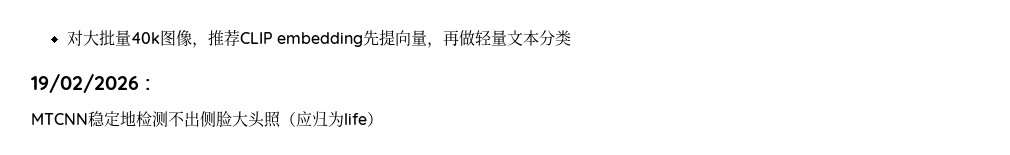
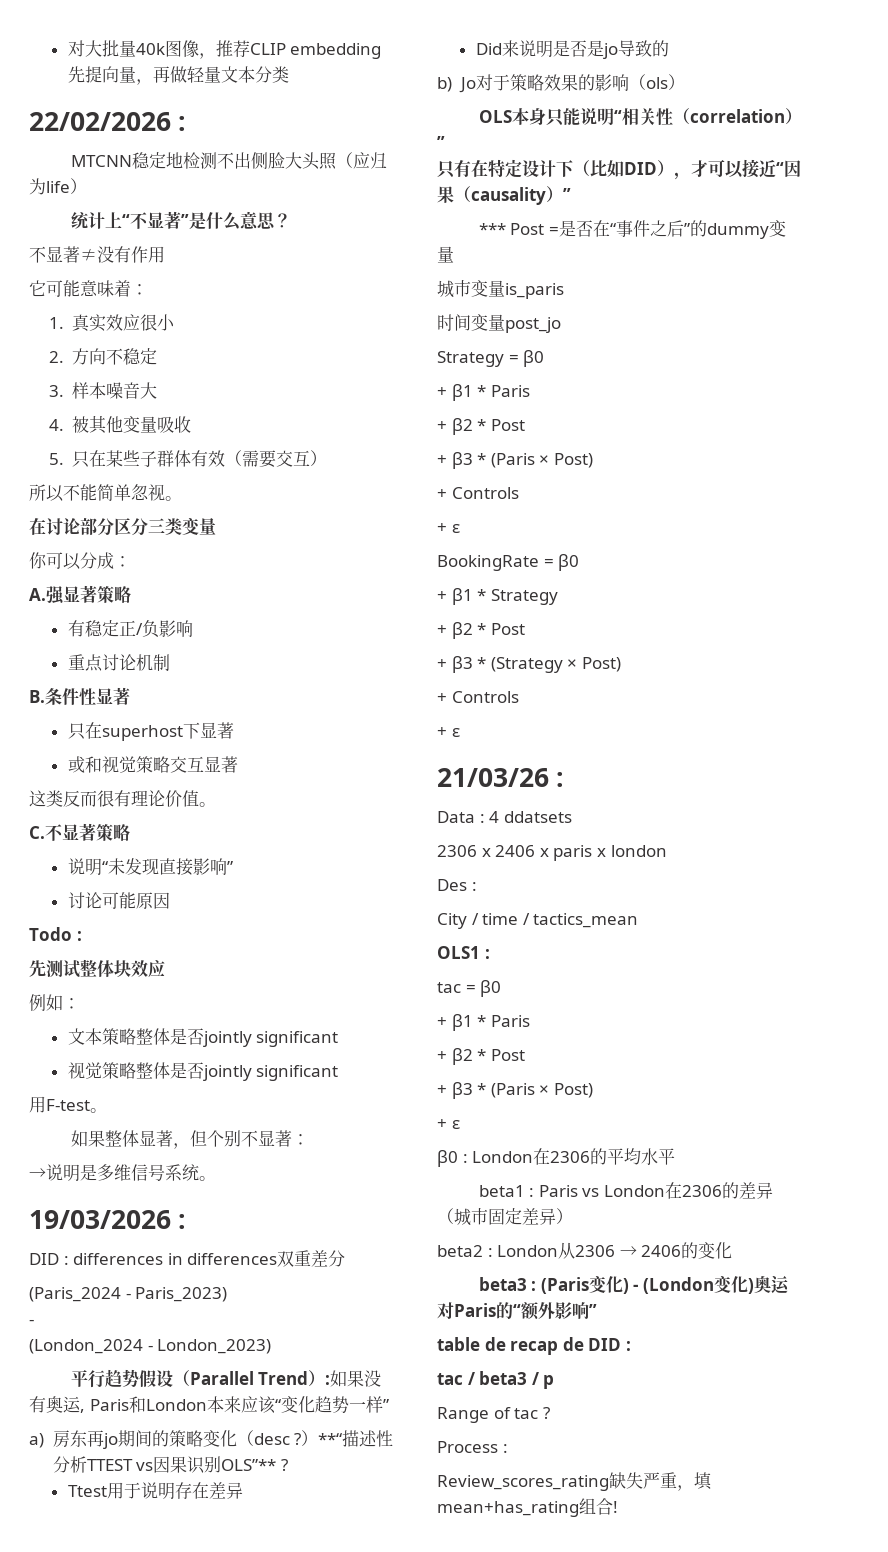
- 19/02/2026 :
+ 22/02/2026 :
+ 统计上“不显著”是什么意思？
+ 不显著≠没有作用
+ 它可能意味着：
+ 1.真实效应很小
+ 2.方向不稳定
+ 3.样本噪音大
+ 4.被其他变量吸收
+ 5.只在某些子群体有效（需要交互）
+ 所以不能简单忽视。
+ 在讨论部分区分三类变量
+ 你可以分成：
+ A.强显著策略
+ 有稳定正/负影响
+ 重点讨论机制
+ B.条件性显著
+ 只在superhost下显著
+ 或和视觉策略交互显著
+ 这类反而很有理论价值。
+ C.不显著策略
+ 说明“未发现直接影响”
+ 讨论可能原因
+ Todo :
+ 先测试整体块效应
+ 例如：
+ 文本策略整体是否jointly significant
+ 视觉策略整体是否jointly significant
+ 用F-test。
+ 如果整体显著，但个别不显著：
+ →说明是多维信号系统。
+ 19/03/2026 :
+ DID : differences in differences双重差分
+ (Paris_2024 - Paris_2023)
+ -
+ (London_2024 - London_2023)
+ 平行趋势假设（Parallel Trend）:如果没有奥运, Paris和London本来应该“变化趋势一样”
+ a)房东再jo期间的策略变化（desc ?）**“描述性分析TTEST vs因果识别OLS”** ?
+ Ttest用于说明存在差异
+ Did来说明是否是jo导致的
+ b) Jo对于策略效果的影响（ols）
+ OLS本身只能说明“相关性（correlation）”
+ 只有在特定设计下（比如DID），才可以接近“因果（causality）”
+ *** Post =是否在“事件之后”的dummy变量
+ 城市变量is_paris
+ 时间变量post_jo
+ Strategy = β0
+ + β1 * Paris
+ + β2 * Post
+ + β3 * (Paris × Post)
+ + Controls
+ + ε
+ BookingRate = β0
+ + β1 * Strategy
+ + β2 * Post
+ + β3 * (Strategy × Post)
+ + Controls
+ + ε
+ 21/03/26 :
+ Data : 4 ddatsets
+ 2306 x 2406 x paris x london
+ Des :
+ City / time / tactics_mean
+ OLS1 :
+ tac = β0
+ + β1 * Paris
+ + β2 * Post
+ + β3 * (Paris × Post)
+ + ε
+ β0 : London在2306的平均水平
+ beta1 : Paris vs London在2306的差异（城市固定差异）
+ beta2 : London从2306 → 2406的变化
+ beta3 : (Paris变化) - (London变化)奥运对Paris的“额外影响”
+ table de recap de DID :
+ tac / beta3 / p
+ Range of tac ?
+ Process :
+ Review_scores_rating缺失严重，填mean+has_rating组合!

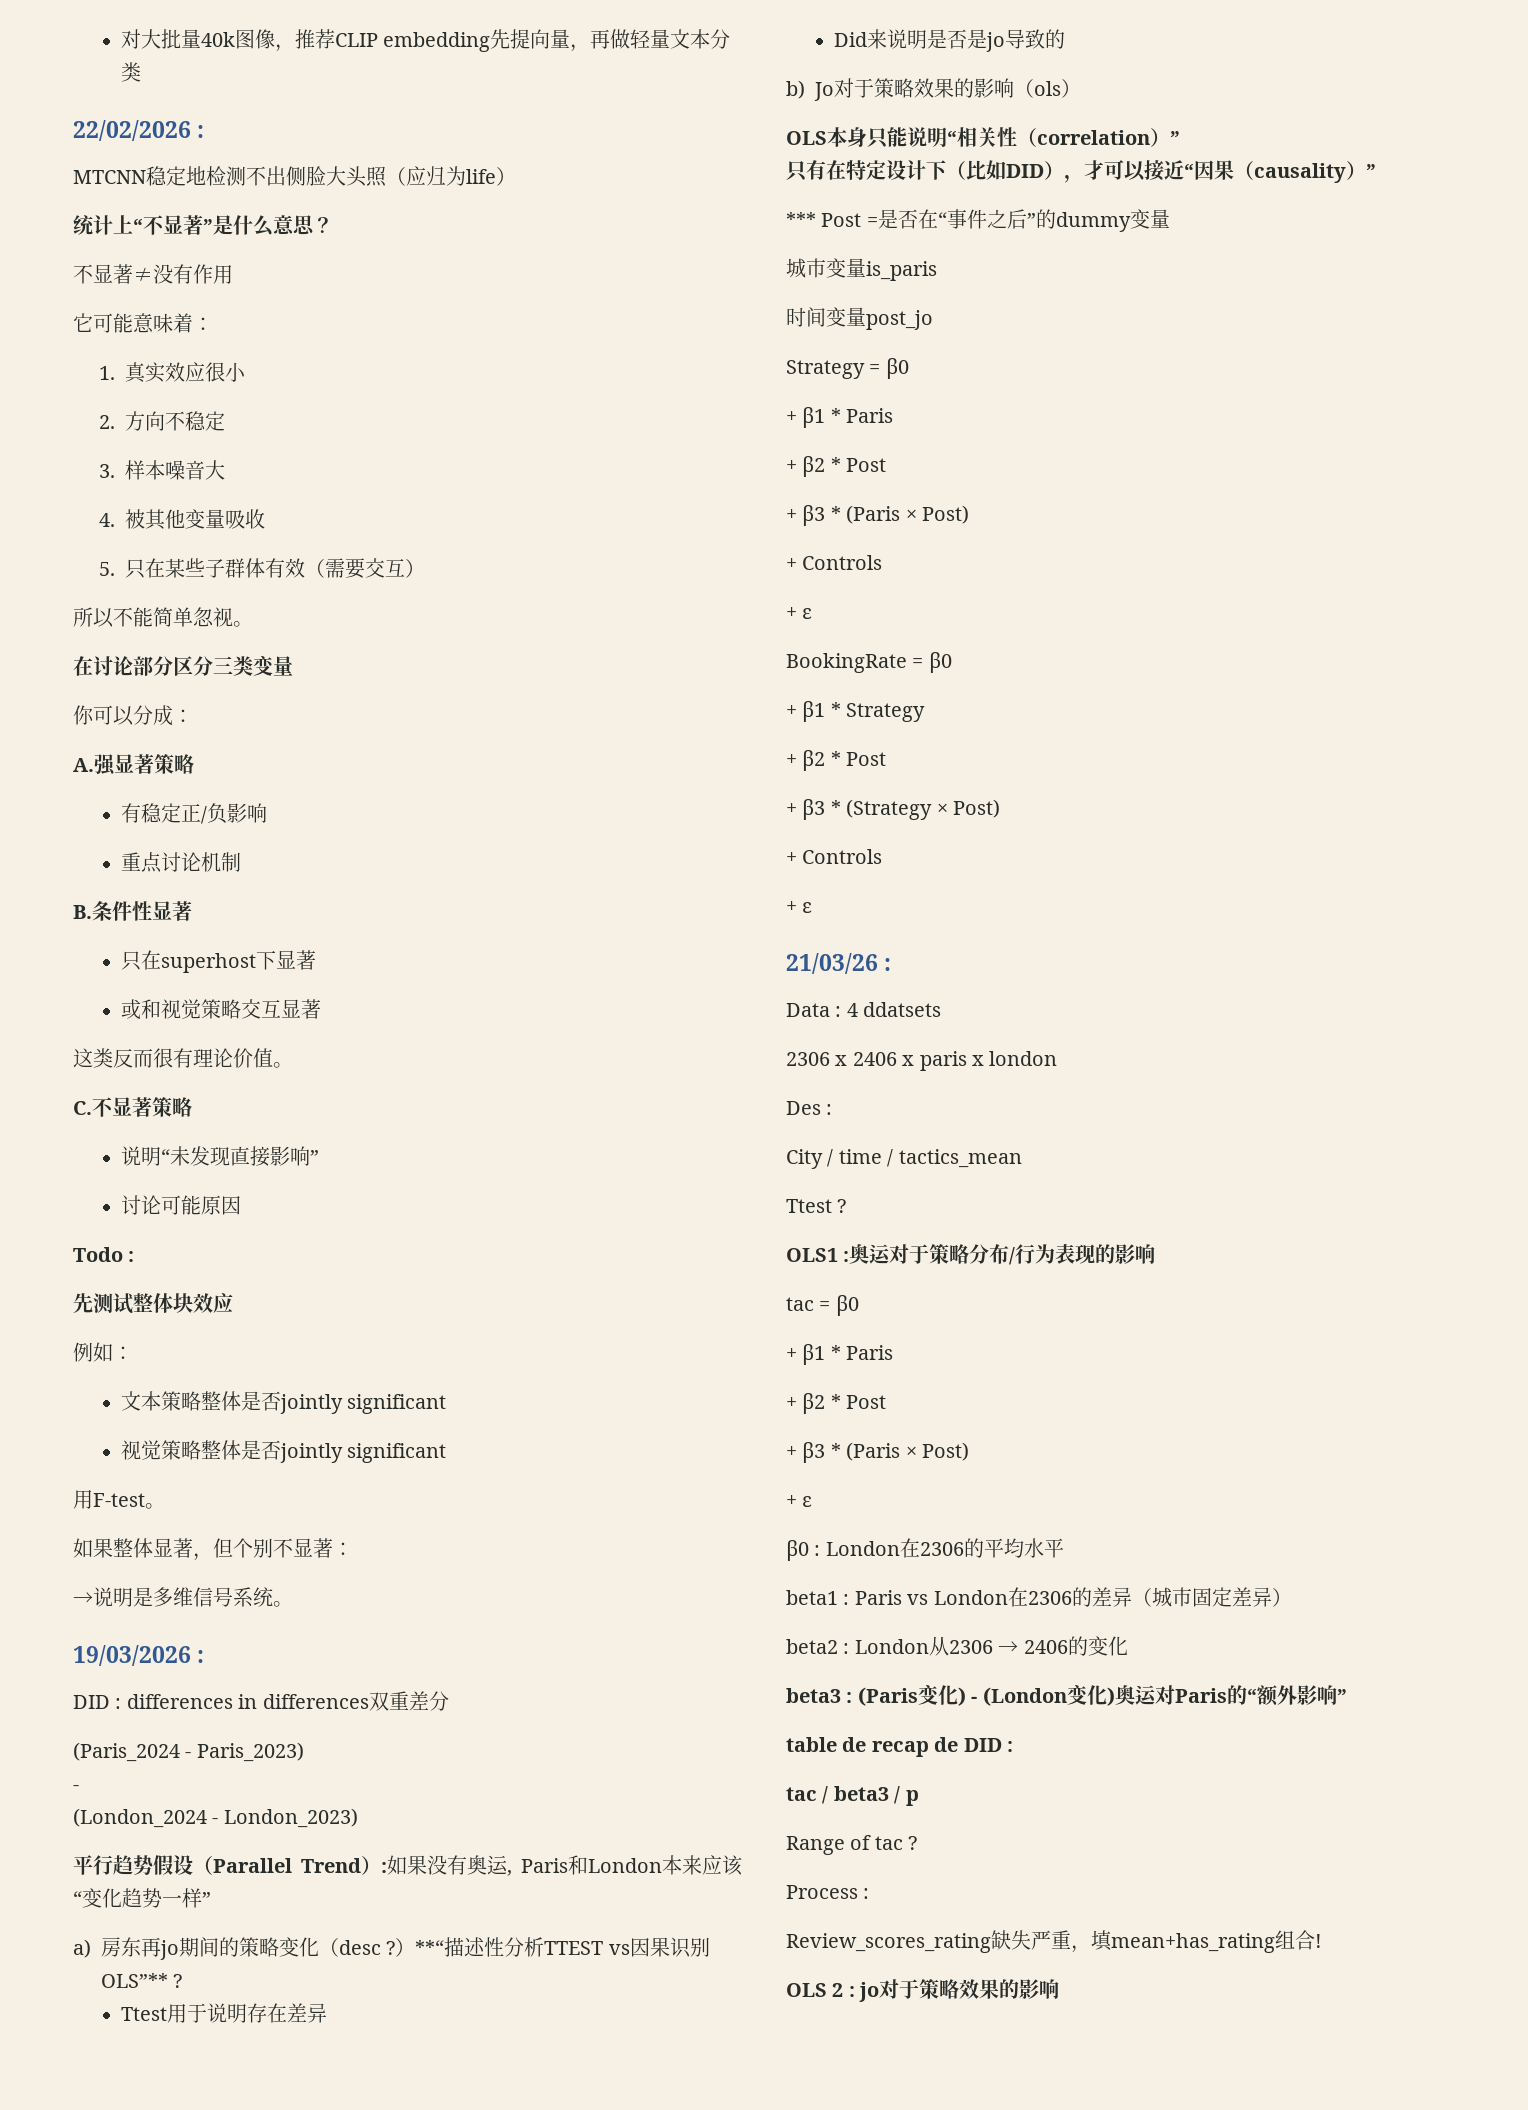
+ Ttest ?
- OLS1 :
+ OLS1 :奥运对于策略分布/行为表现的影响
+ OLS 2 : jo对于策略效果的影响

